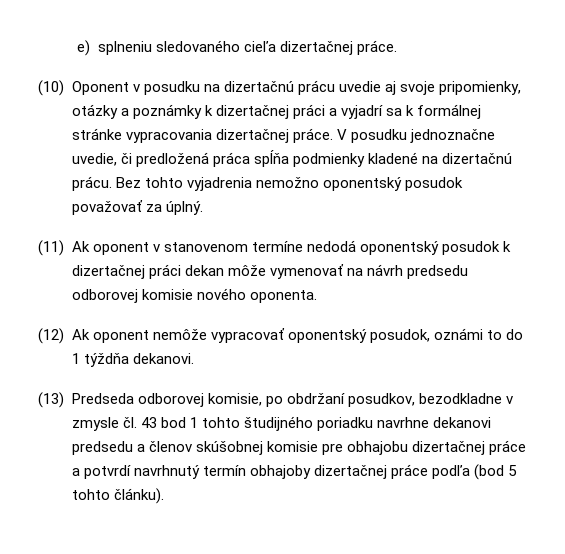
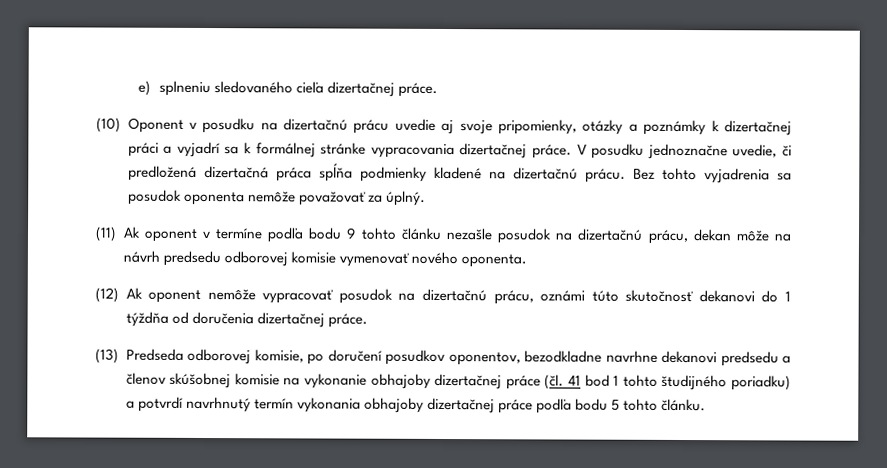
- V posudku jednoznačne uvedie, či predložená práca spĺňa podmienky kladené na dizertačnú prácu.
+ V posudku jednoznačne uvedie, či predložená dizertačná práca spĺňa podmienky kladené na dizertačnú prácu.
- Bez tohto vyjadrenia nemožno oponentský posudok považovať za úplný.
+ Bez tohto vyjadrenia sa posudok oponenta nemôže považovať za úplný.
- (11) Ak oponent v stanovenom termíne nedodá oponentský posudok k dizertačnej práci dekan môže vymenovať na návrh predsedu odborovej komisie nového oponenta.
+ (11) Ak oponent v termíne podľa bodu 9 tohto článku nezašle posudok na dizertačnú prácu, dekan môže na návrh predsedu odborovej komisie vymenovať nového oponenta.
- (12) Ak oponent nemôže vypracovať oponentský posudok, oznámi to do 1 týždňa dekanovi.
+ (12) Ak oponent nemôže vypracovať posudok na dizertačnú prácu, oznámi túto skutočnosť dekanovi do 1 týždňa od doručenia dizertačnej práce.
- (13) Predseda odborovej komisie, po obdržaní posudkov, bezodkladne v zmysle čl. 43 bod 1 tohto študijného poriadku navrhne dekanovi predsedu a členov skúšobnej komisie pre obhajobu dizertačnej práce a potvrdí navrhnutý termín obhajoby dizertačnej práce podľa (bod 5 tohto článku).
+ (13) Predseda odborovej komisie, po doručení posudkov oponentov, bezodkladne navrhne dekanovi predsedu a členov skúšobnej komisie na vykonanie obhajoby dizertačnej práce (čl. 41 bod 1 tohto študijného poriadku) a potvrdí navrhnutý termín vykonania obhajoby dizertačnej práce podľa bodu 5 tohto článku.

